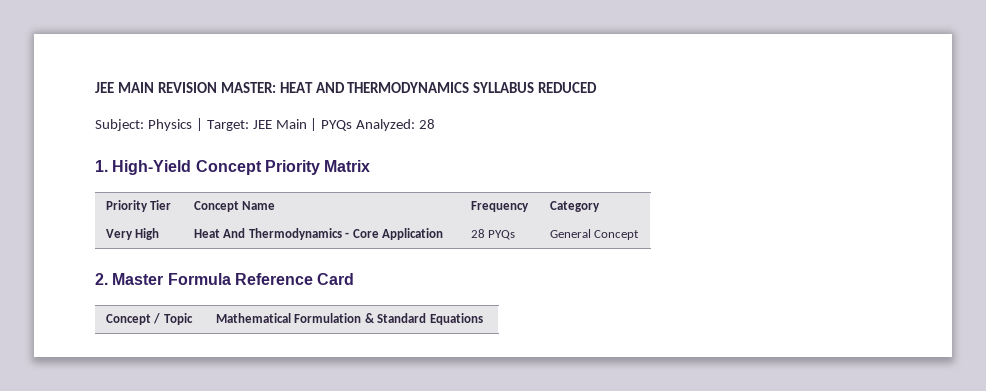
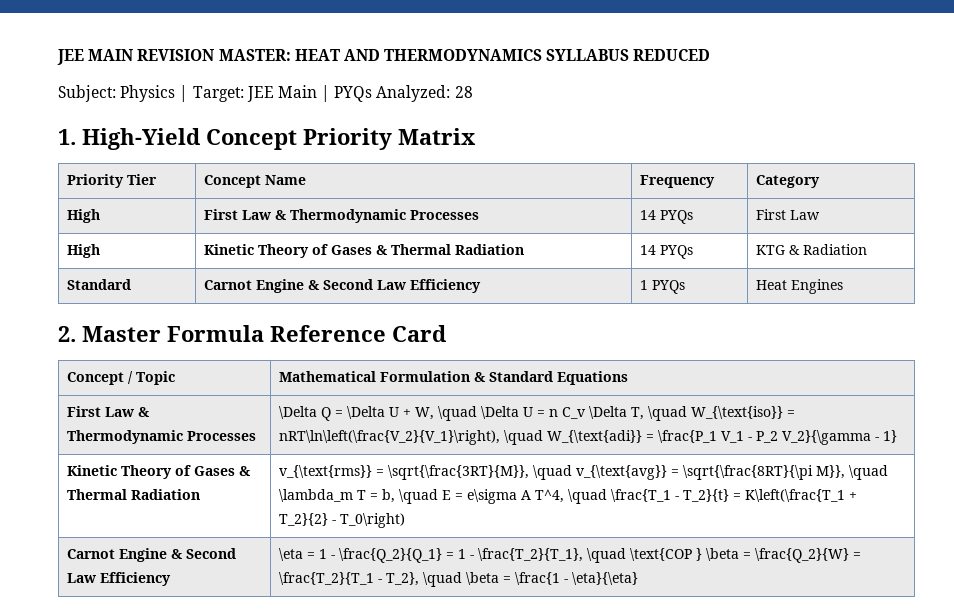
- Very High | Heat And Thermodynamics - Core Application | 28 PYQs | General Concept
+ High | First Law & Thermodynamic Processes | 14 PYQs | First Law
+ High | Kinetic Theory of Gases & Thermal Radiation | 14 PYQs | KTG & Radiation
+ Standard | Carnot Engine & Second Law Efficiency | 1 PYQs | Heat Engines
+ First Law & Thermodynamic Processes | \Delta Q = \Delta U + W, \quad \Delta U = n C_v \Delta T, \quad W_{\text{iso}} = nRT\ln\left(\frac{V_2}{V_1}\right), \quad W_{\text{adi}} = \frac{P_1 V_1 - P_2 V_2}{\gamma - 1}
+ Kinetic Theory of Gases & Thermal Radiation | v_{\text{rms}} = \sqrt{\frac{3RT}{M}}, \quad v_{\text{avg}} = \sqrt{\frac{8RT}{\pi M}}, \quad \lambda_m T = b, \quad E = e\sigma A T^4, \quad \frac{T_1 - T_2}{t} = K\left(\frac{T_1 + T_2}{2} - T_0\right)
+ Carnot Engine & Second Law Efficiency | \eta = 1 - \frac{Q_2}{Q_1} = 1 - \frac{T_2}{T_1}, \quad \text{COP } \beta = \frac{Q_2}{W} = \frac{T_2}{T_1 - T_2}, \quad \beta = \frac{1 - \eta}{\eta}

